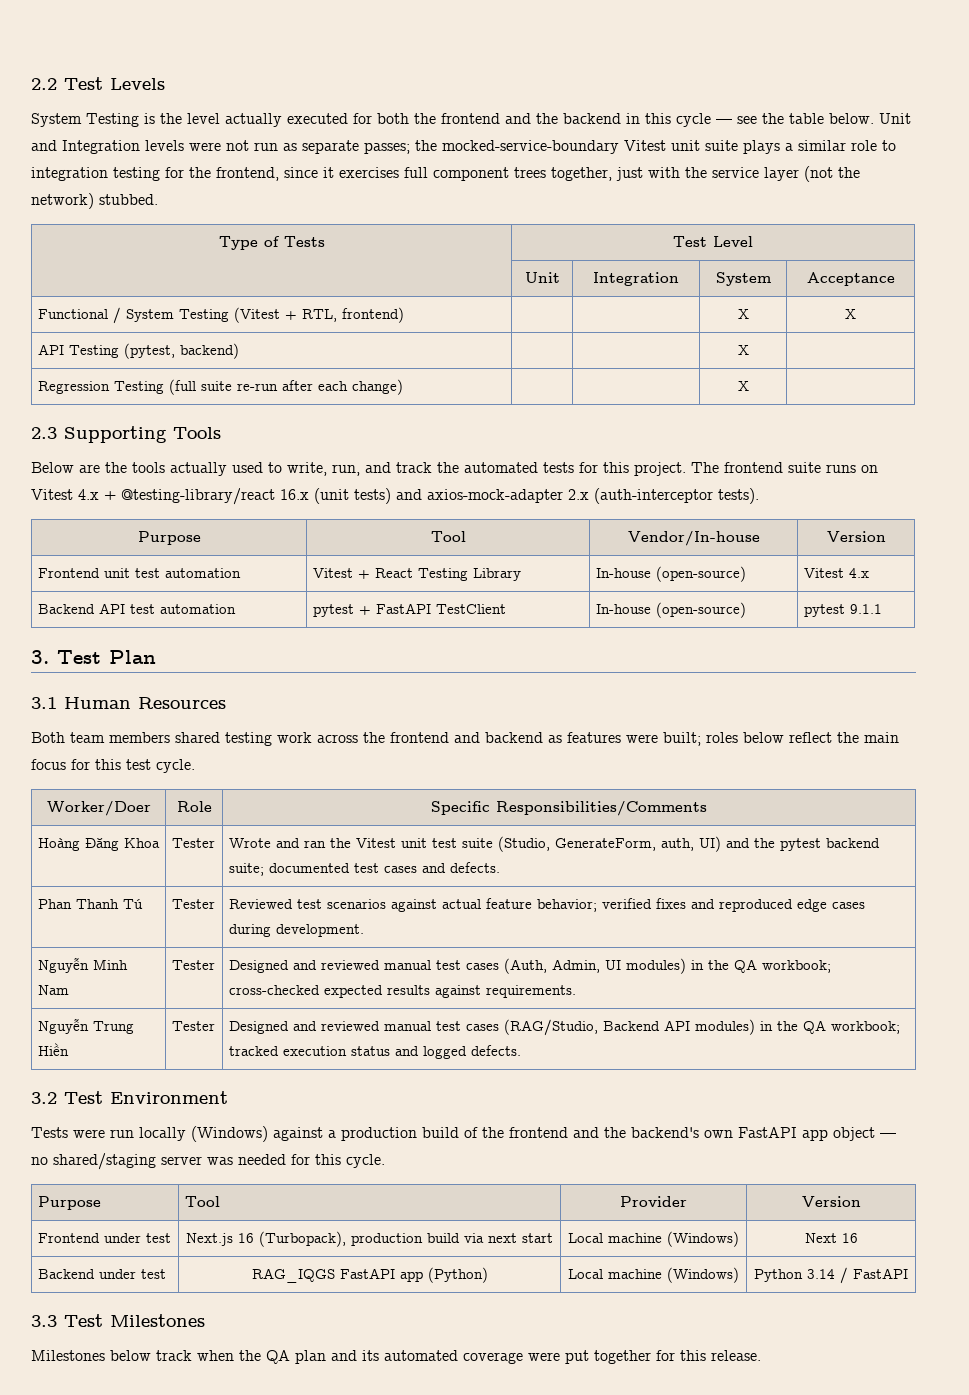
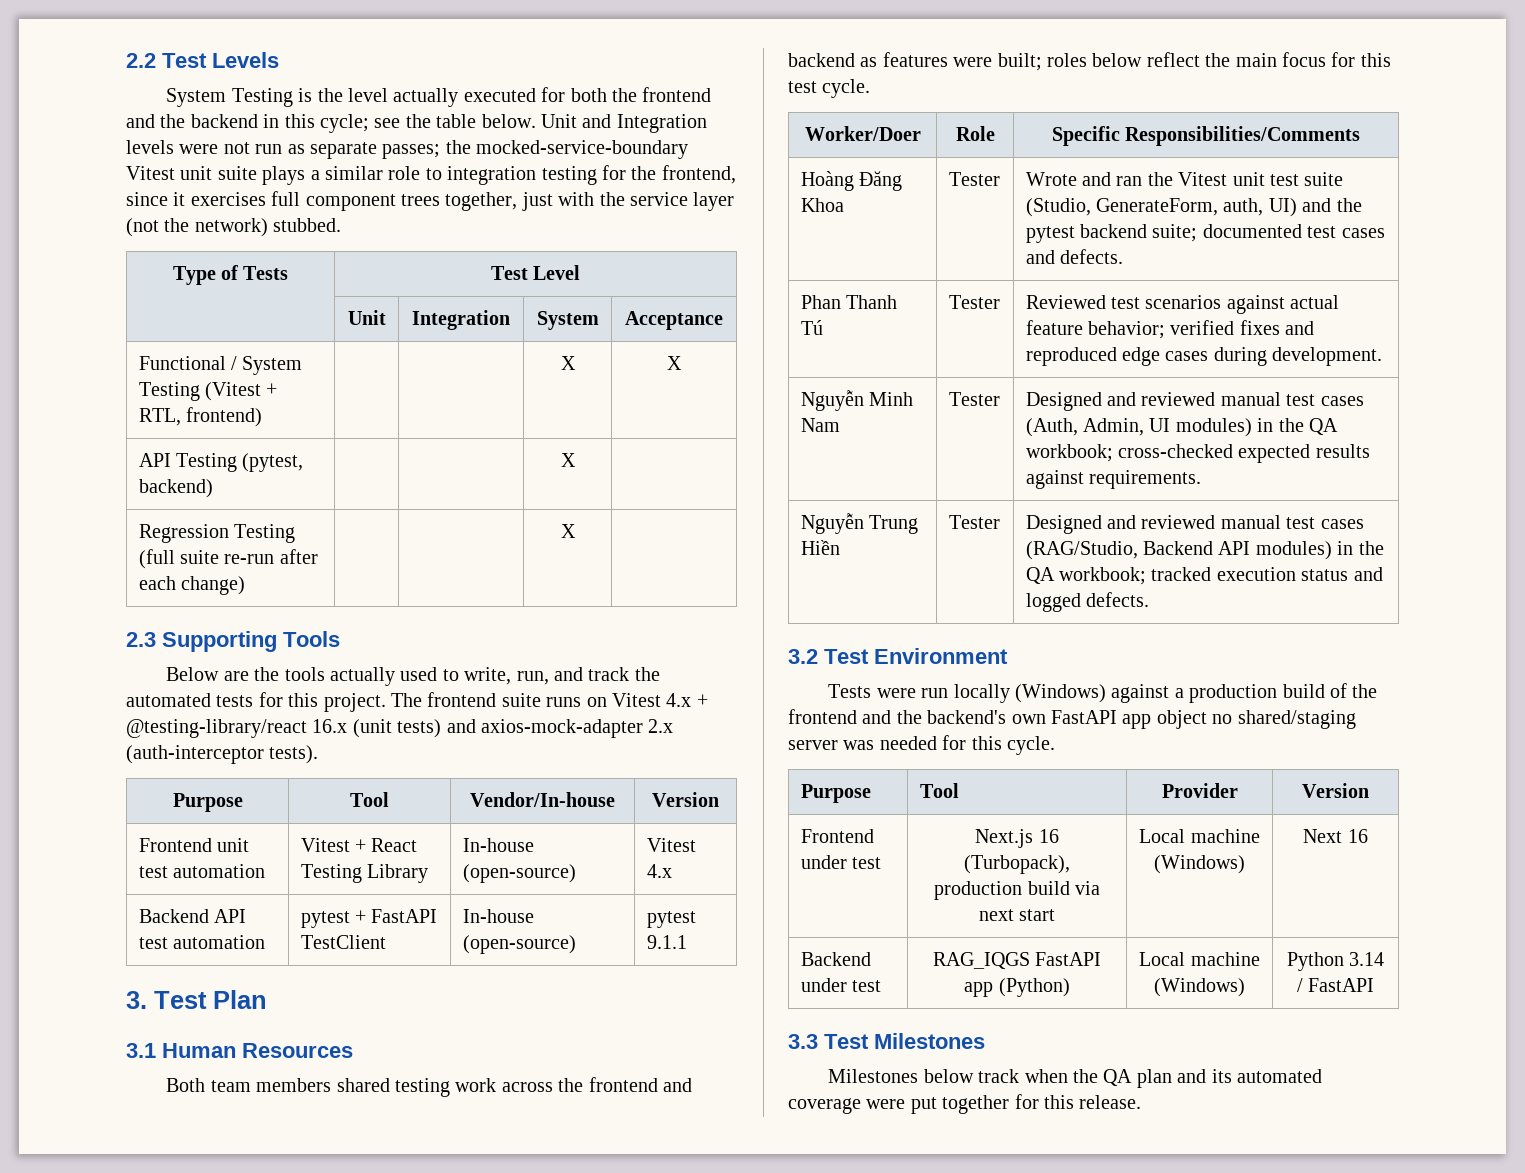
- System Testing is the level actually executed for both the frontend and the backend in this cycle — see the table below.
+ System Testing is the level actually executed for both the frontend and the backend in this cycle; see the table below.
- Tests were run locally (Windows) against a production build of the frontend and the backend's own FastAPI app object — no shared/staging server was needed for this cycle.
+ Tests were run locally (Windows) against a production build of the frontend and the backend's own FastAPI app object no shared/staging server was needed for this cycle.

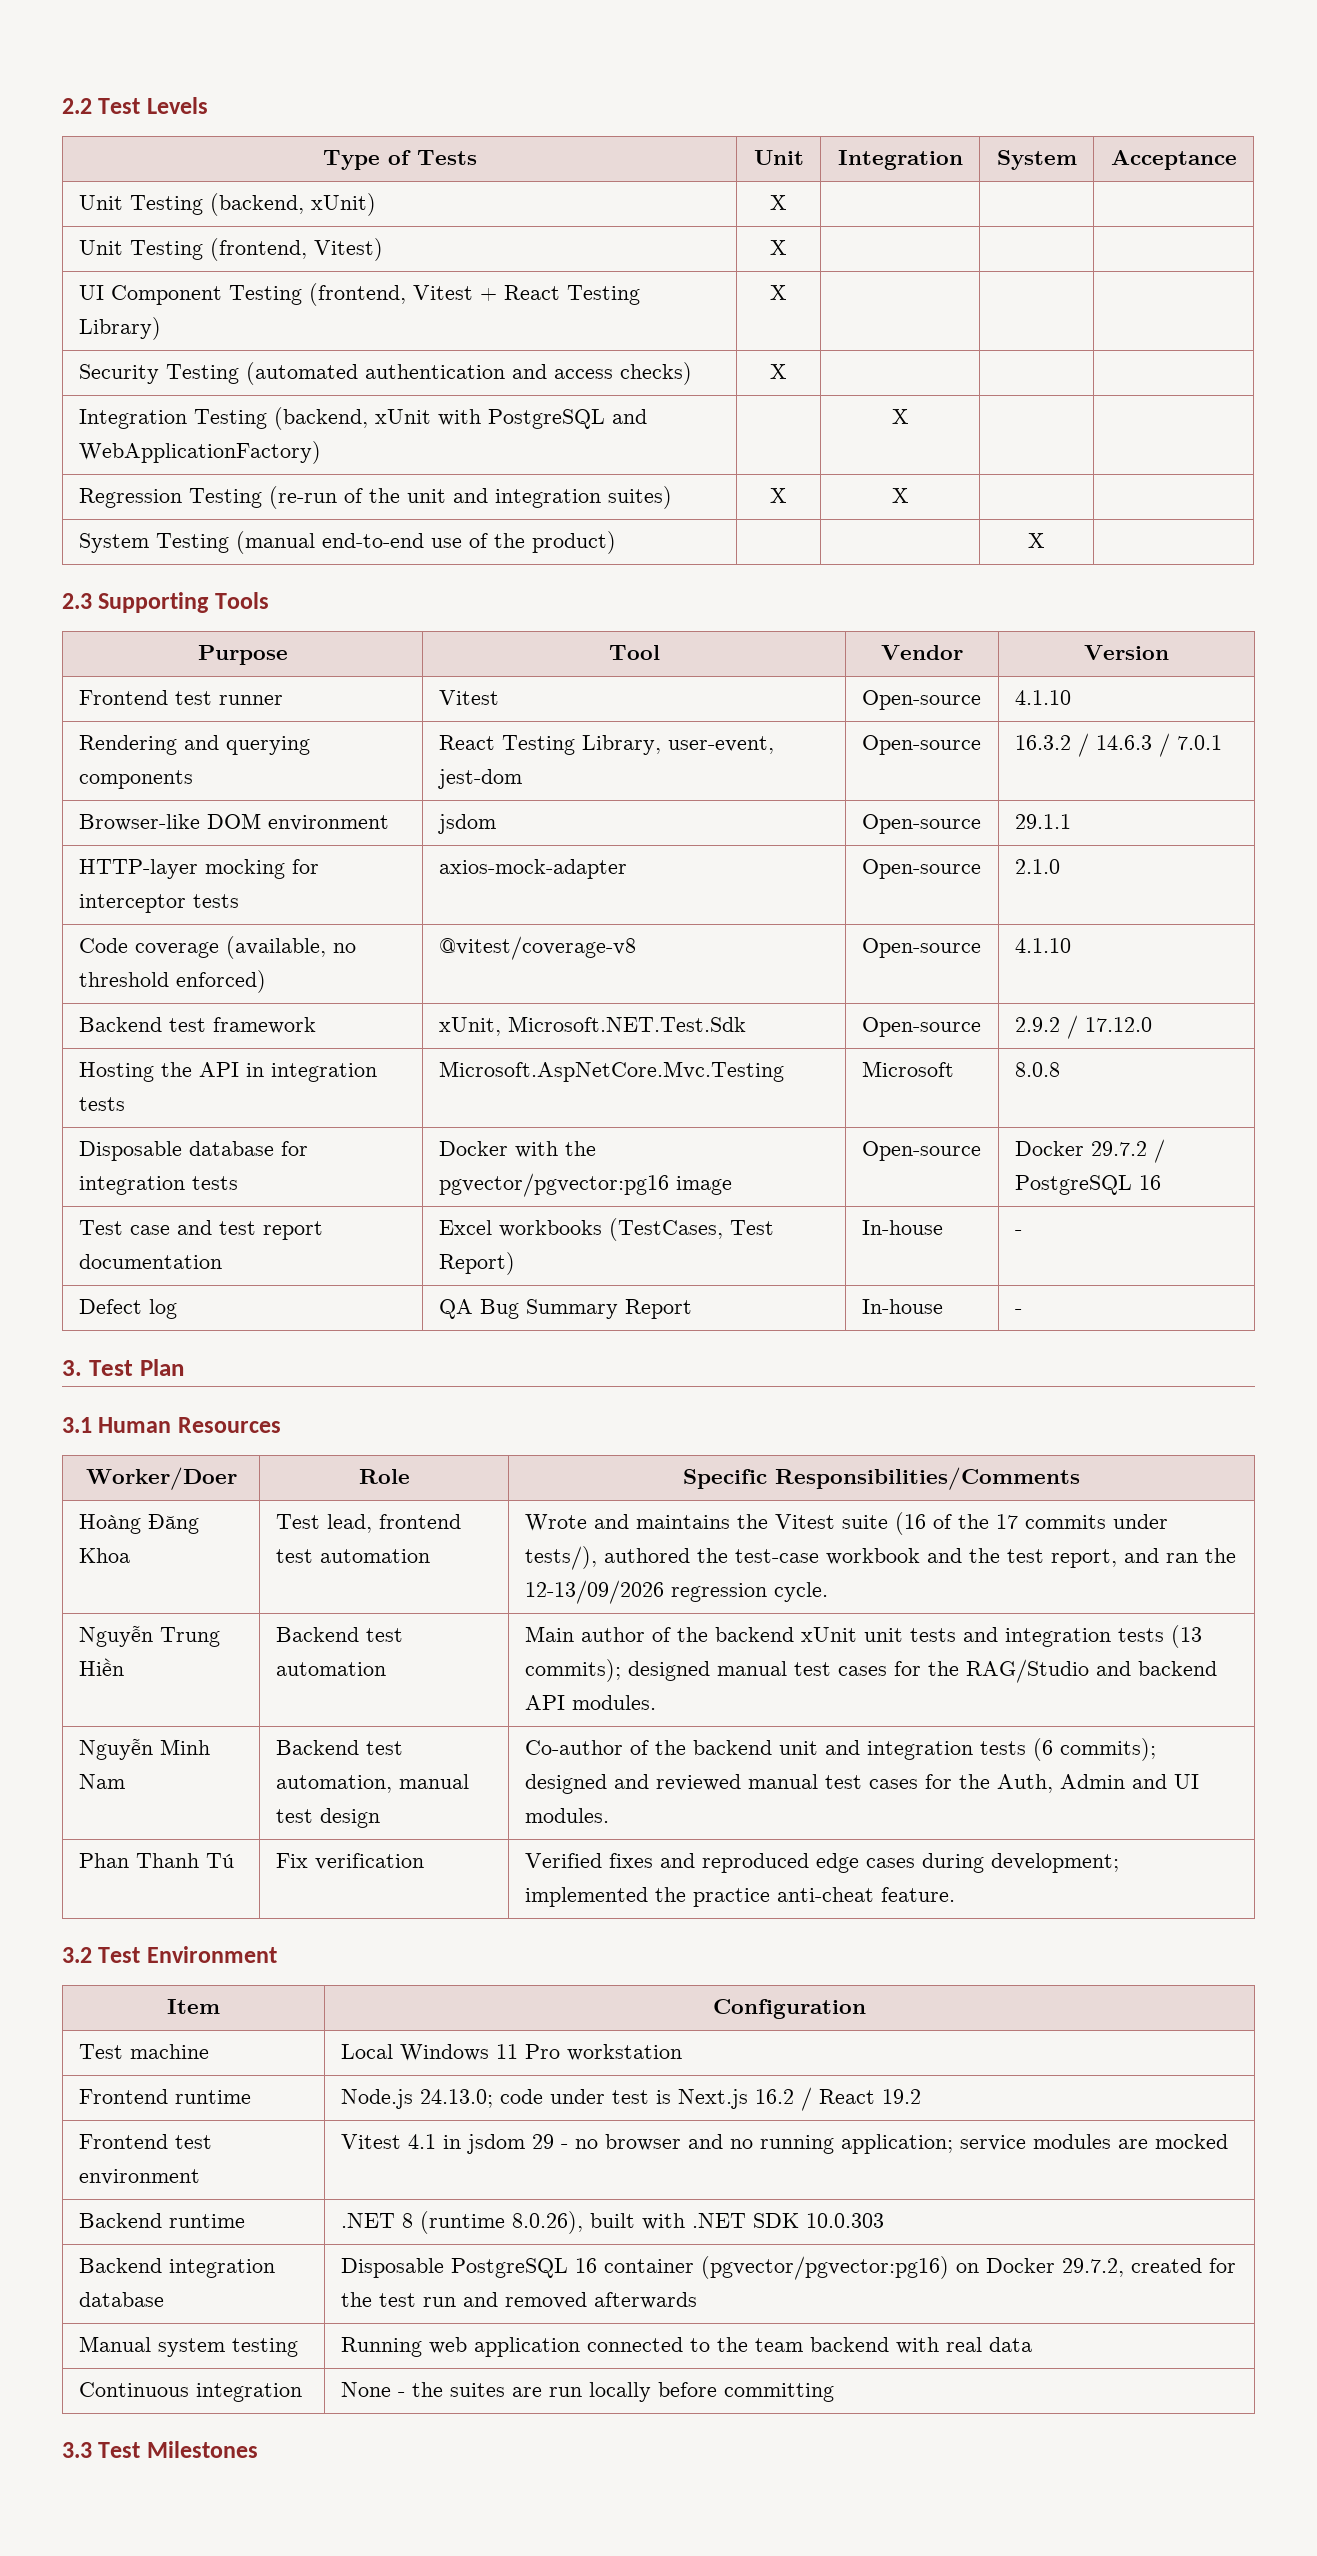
- System Testing is the level actually executed for both the frontend and the backend in this cycle; see the table below. Unit and Integration levels were not run as separate passes; the mocked-service-boundary Vitest unit suite plays a similar role to integration testing for the frontend, since it exercises full component trees together, just with the service layer (not the network) stubbed.
- Type of Tests | Test Level
- | Unit | Integration | System | Acceptance
+ Type of Tests | Unit | Integration | System | Acceptance
- Functional / System Testing (Vitest + RTL, frontend) | | | X | X
- API Testing (pytest, backend) | | | X |
- Regression Testing (full suite re-run after each change) | | | X |
+ Unit Testing (backend, xUnit) | X | | |
+ Unit Testing (frontend, Vitest) | X | | |
+ UI Component Testing (frontend, Vitest + React Testing Library) | X | | |
+ Security Testing (automated authentication and access checks) | X | | |
+ Integration Testing (backend, xUnit with PostgreSQL and WebApplicationFactory) | | X | |
+ Regression Testing (re-run of the unit and integration suites) | X | X | |
+ System Testing (manual end-to-end use of the product) | | | X |
  2.3 Supporting Tools
- Below are the tools actually used to write, run, and track the automated tests for this project. The frontend suite runs on Vitest 4.x + @testing-library/react 16.x (unit tests) and axios-mock-adapter 2.x (auth-interceptor tests).
- Purpose | Tool | Vendor/In-house | Version
- Frontend unit test automation | Vitest + React Testing Library | In-house (open-source) | Vitest 4.x
- Backend API test automation | pytest + FastAPI TestClient | In-house (open-source) | pytest 9.1.1
+ Purpose | Tool | Vendor | Version
+ Frontend test runner | Vitest | Open-source | 4.1.10
+ Rendering and querying components | React Testing Library, user-event, jest-dom | Open-source | 16.3.2 / 14.6.3 / 7.0.1
+ Browser-like DOM environment | jsdom | Open-source | 29.1.1
+ HTTP-layer mocking for interceptor tests | axios-mock-adapter | Open-source | 2.1.0
+ Code coverage (available, no threshold enforced) | @vitest/coverage-v8 | Open-source | 4.1.10
+ Backend test framework | xUnit, Microsoft.NET.Test.Sdk | Open-source | 2.9.2 / 17.12.0
+ Hosting the API in integration tests | Microsoft.AspNetCore.Mvc.Testing | Microsoft | 8.0.8
+ Disposable database for integration tests | Docker with the pgvector/pgvector:pg16 image | Open-source | Docker 29.7.2 / PostgreSQL 16
+ Test case and test report documentation | Excel workbooks (TestCases, Test Report) | In-house | -
+ Defect log | QA Bug Summary Report | In-house | -
- Both team members shared testing work across the frontend and backend as features were built; roles below reflect the main focus for this test cycle.
- Hoàng Đăng Khoa | Tester | Wrote and ran the Vitest unit test suite (Studio, GenerateForm, auth, UI) and the pytest backend suite; documented test cases and defects.
- Phan Thanh Tú | Tester | Reviewed test scenarios against actual feature behavior; verified fixes and reproduced edge cases during development.
- Nguyễn Minh Nam | Tester | Designed and reviewed manual test cases (Auth, Admin, UI modules) in the QA workbook; cross-checked expected results against requirements.
- Nguyễn Trung Hiền | Tester | Designed and reviewed manual test cases (RAG/Studio, Backend API modules) in the QA workbook; tracked execution status and logged defects.
+ Hoàng Đăng Khoa | Test lead, frontend test automation | Wrote and maintains the Vitest suite (16 of the 17 commits under tests/), authored the test-case workbook and the test report, and ran the 12-13/09/2026 regression cycle.
+ Nguyễn Trung Hiền | Backend test automation | Main author of the backend xUnit unit tests and integration tests (13 commits); designed manual test cases for the RAG/Studio and backend API modules.
+ Nguyễn Minh Nam | Backend test automation, manual test design | Co-author of the backend unit and integration tests (6 commits); designed and reviewed manual test cases for the Auth, Admin and UI modules.
+ Phan Thanh Tú | Fix verification | Verified fixes and reproduced edge cases during development; implemented the practice anti-cheat feature.
  3.2 Test Environment
- Tests were run locally (Windows) against a production build of the frontend and the backend's own FastAPI app object no shared/staging server was needed for this cycle.
- Purpose | Tool | Provider | Version
- Frontend under test | Next.js 16 (Turbopack), production build via next start | Local machine (Windows) | Next 16
- Backend under test | RAG_IQGS FastAPI app (Python) | Local machine (Windows) | Python 3.14 / FastAPI
+ Item | Configuration
+ Test machine | Local Windows 11 Pro workstation
+ Frontend runtime | Node.js 24.13.0; code under test is Next.js 16.2 / React 19.2
+ Frontend test environment | Vitest 4.1 in jsdom 29 - no browser and no running application; service modules are mocked
+ Backend runtime | .NET 8 (runtime 8.0.26), built with .NET SDK 10.0.303
+ Backend integration database | Disposable PostgreSQL 16 container (pgvector/pgvector:pg16) on Docker 29.7.2, created for the test run and removed afterwards
+ Manual system testing | Running web application connected to the team backend with real data
+ Continuous integration | None - the suites are run locally before committing
  3.3 Test Milestones
- Milestones below track when the QA plan and its automated coverage were put together for this release.

